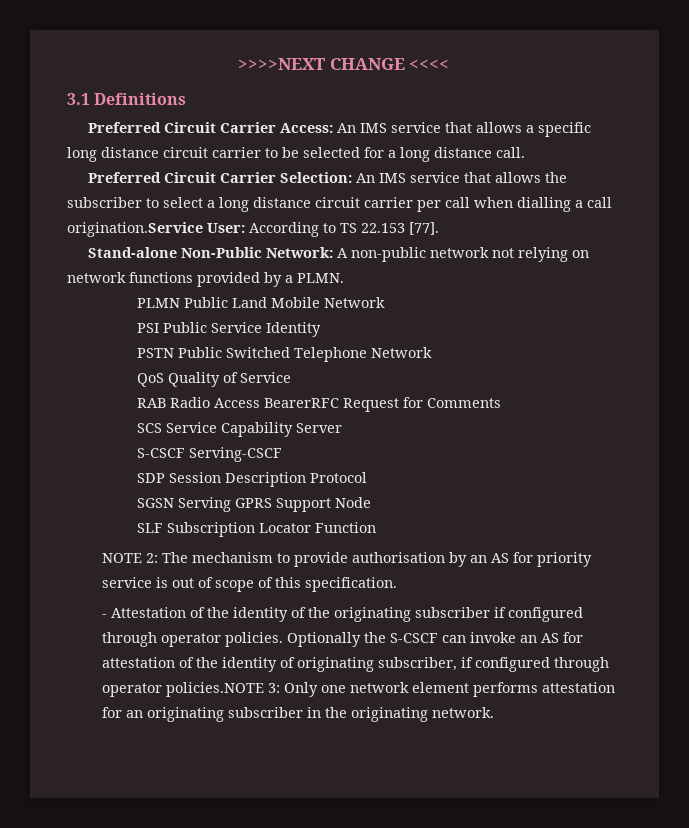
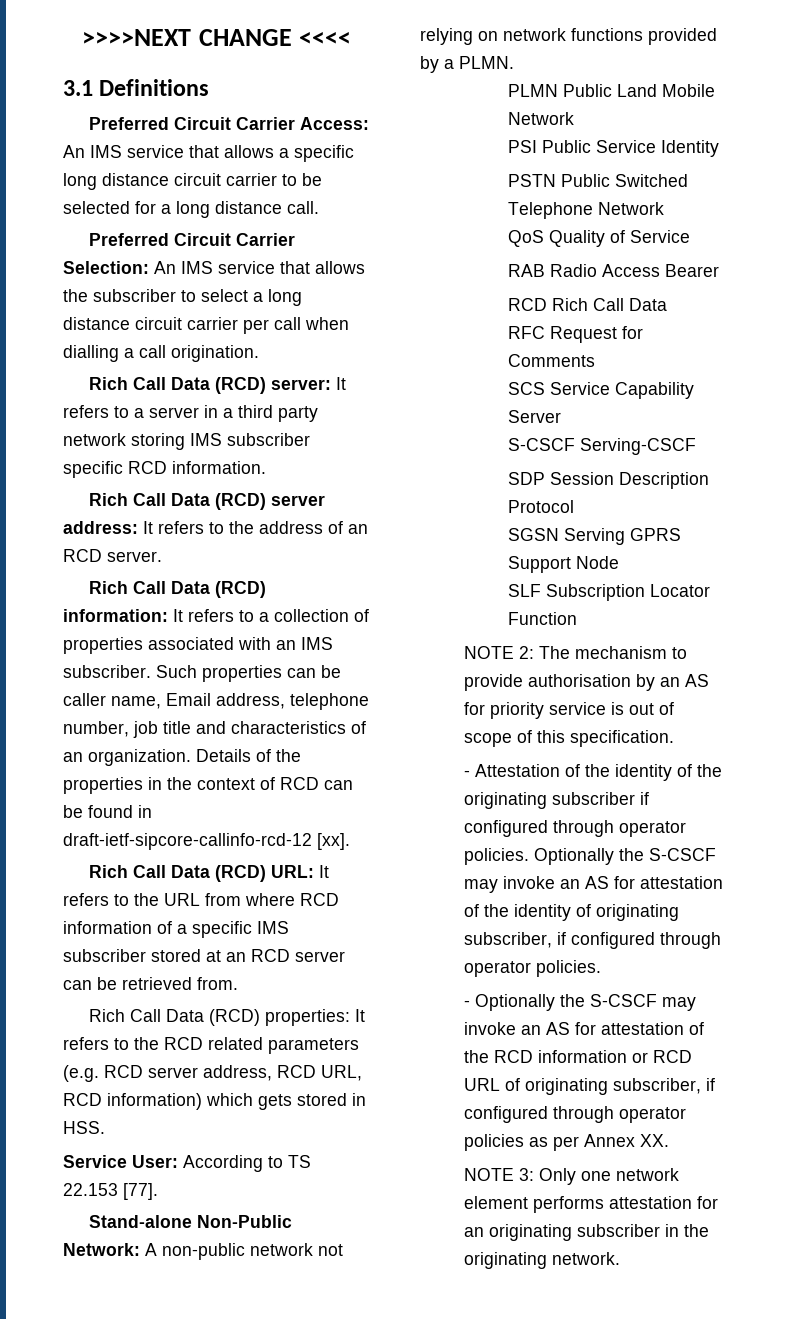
- Preferred Circuit Carrier Selection: An IMS service that allows the subscriber to select a long distance circuit carrier per call when dialling a call origination.Service User: According to TS 22.153 [77].
+ Preferred Circuit Carrier Selection: An IMS service that allows the subscriber to select a long distance circuit carrier per call when dialling a call origination.
+ Rich Call Data (RCD) server: It refers to a server in a third party network storing IMS subscriber specific RCD information.
+ Rich Call Data (RCD) server address: It refers to the address of an RCD server.
+ Rich Call Data (RCD) information: It refers to a collection of properties associated with an IMS subscriber. Such properties can be caller name, Email address, telephone number, job title and characteristics of an organization. Details of the properties in the context of RCD can be found in draft-ietf-sipcore-callinfo-rcd-12 [xx].
+ Rich Call Data (RCD) URL: It refers to the URL from where RCD information of a specific IMS subscriber stored at an RCD server can be retrieved from.
+ Rich Call Data (RCD) properties: It refers to the RCD related parameters (e.g. RCD server address, RCD URL, RCD information) which gets stored in HSS.
+ Service User: According to TS 22.153 [77].
- RAB Radio Access BearerRFC Request for Comments
+ RAB Radio Access Bearer
+ RCD Rich Call Data
+ RFC Request for Comments
- Optionally the S-CSCF can invoke an AS for attestation of the identity of originating subscriber, if configured through operator policies.NOTE 3: Only one network element performs attestation for an originating subscriber in the originating network.
+ Optionally the S-CSCF may invoke an AS for attestation of the identity of originating subscriber, if configured through operator policies.
+ - Optionally the S-CSCF may invoke an AS for attestation of the RCD information or RCD URL of originating subscriber, if configured through operator policies as per Annex XX.
+ NOTE 3: Only one network element performs attestation for an originating subscriber in the originating network.

